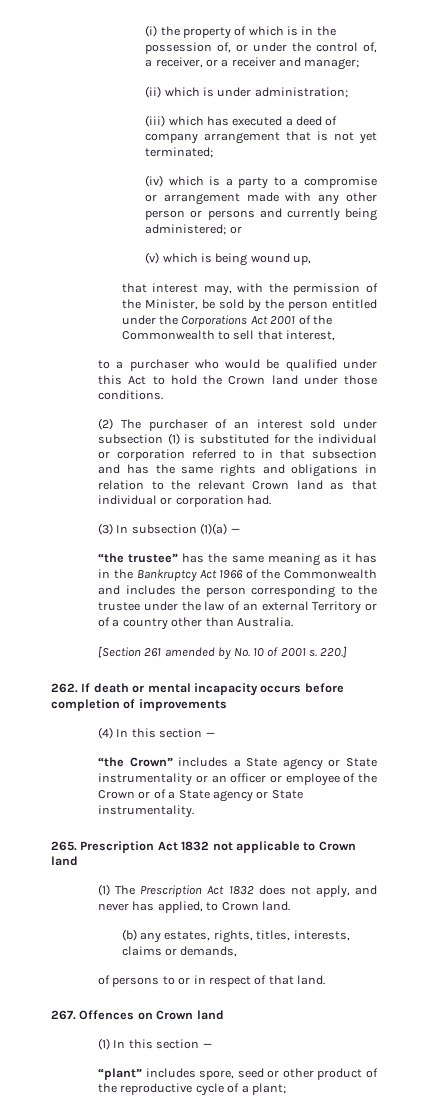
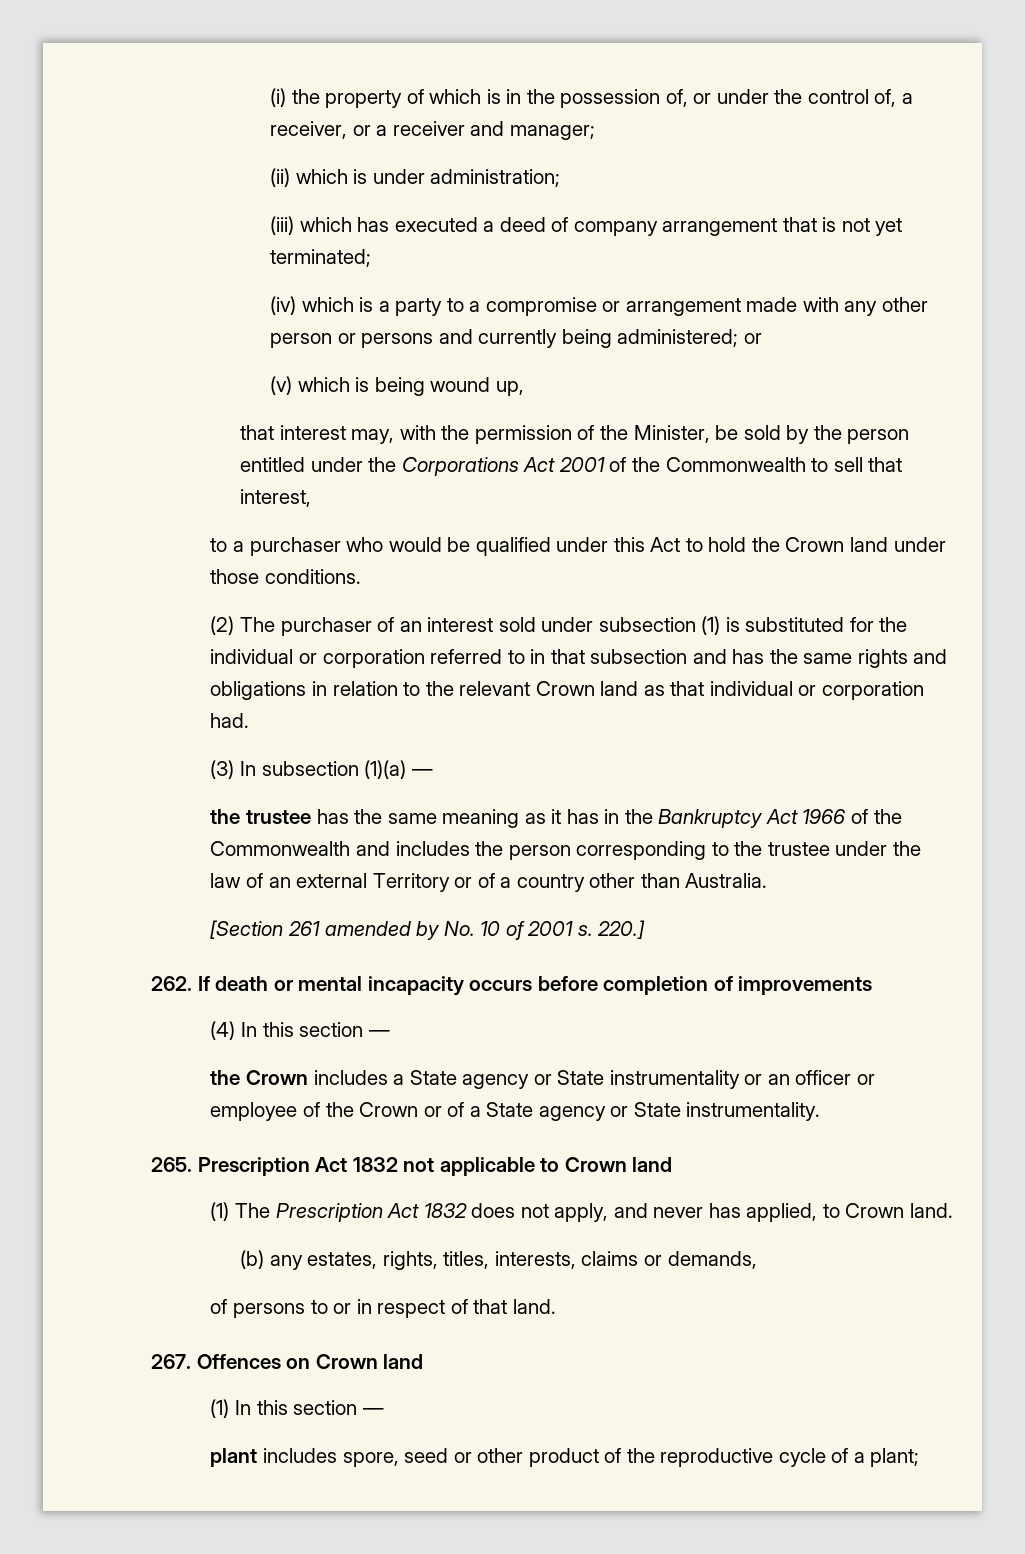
- “the trustee” has the same meaning as it has in the Bankruptcy Act 1966 of the Commonwealth and includes the person corresponding to the trustee under the law of an external Territory or of a country other than Australia.
+ the trustee has the same meaning as it has in the Bankruptcy Act 1966 of the Commonwealth and includes the person corresponding to the trustee under the law of an external Territory or of a country other than Australia.
- “the Crown” includes a State agency or State instrumentality or an officer or employee of the Crown or of a State agency or State instrumentality.
+ the Crown includes a State agency or State instrumentality or an officer or employee of the Crown or of a State agency or State instrumentality.
- “plant” includes spore, seed or other product of the reproductive cycle of a plant;
+ plant includes spore, seed or other product of the reproductive cycle of a plant;

